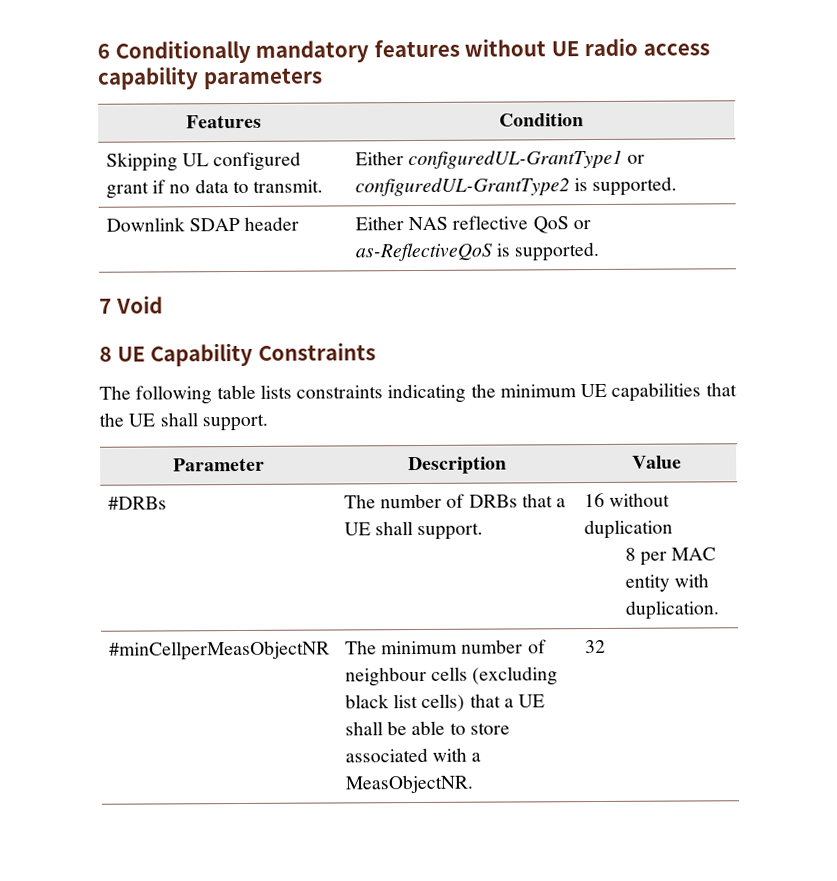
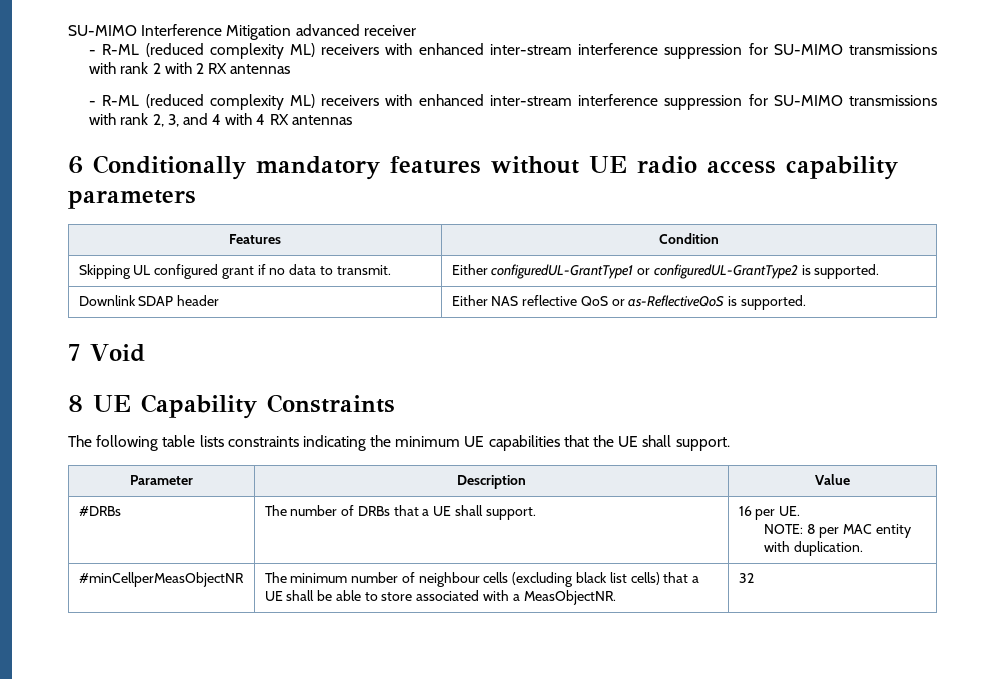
+ SU-MIMO Interference Mitigation advanced receiver
+ - R-ML (reduced complexity ML) receivers with enhanced inter-stream interference suppression for SU-MIMO transmissions with rank 2 with 2 RX antennas
+ - R-ML (reduced complexity ML) receivers with enhanced inter-stream interference suppression for SU-MIMO transmissions with rank 2, 3, and 4 with 4 RX antennas
- #DRBs | The number of DRBs that a UE shall support. | 16 without duplication
- 8 per MAC entity with duplication.
+ #DRBs | The number of DRBs that a UE shall support. | 16 per UE.
+ NOTE: 8 per MAC entity with duplication.

